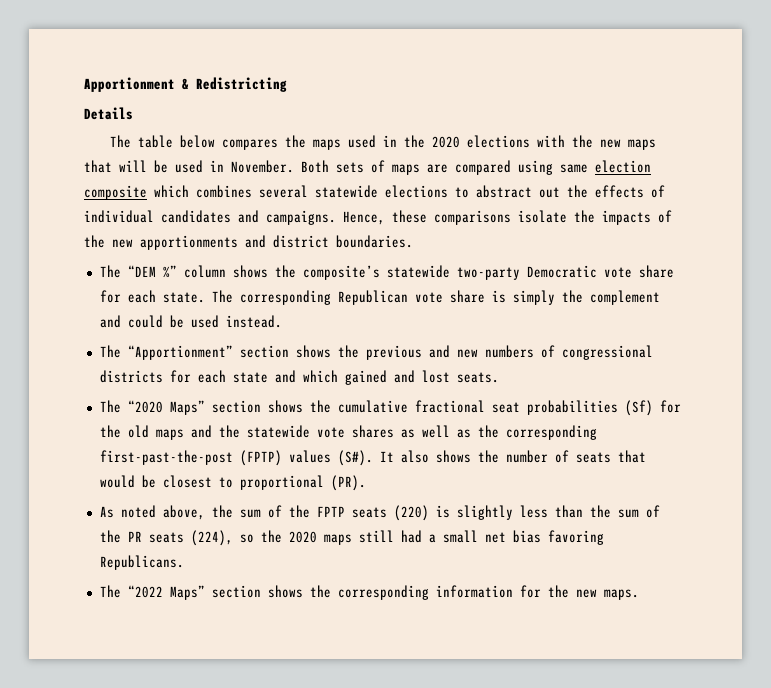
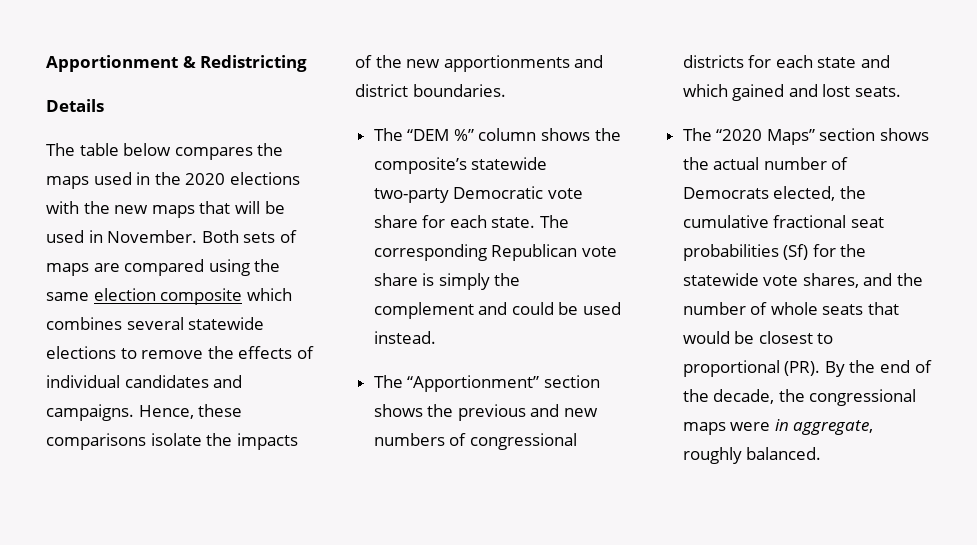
- Both sets of maps are compared using same election composite which combines several statewide elections to abstract out the effects of individual candidates and campaigns.
+ Both sets of maps are compared using the same election composite which combines several statewide elections to remove the effects of individual candidates and campaigns.
- The “2020 Maps” section shows the cumulative fractional seat probabilities (Sf) for the old maps and the statewide vote shares as well as the corresponding first-past-the-post (FPTP) values (S#). It also shows the number of seats that would be closest to proportional (PR).
- As noted above, the sum of the FPTP seats (220) is slightly less than the sum of the PR seats (224), so the 2020 maps still had a small net bias favoring Republicans.
- The “2022 Maps” section shows the corresponding information for the new maps.
+ The “2020 Maps” section shows the actual number of Democrats elected, the cumulative fractional seat probabilities (Sf) for the statewide vote shares, and the number of whole seats that would be closest to proportional (PR). By the end of the decade, the congressional maps were in aggregate, roughly balanced.

